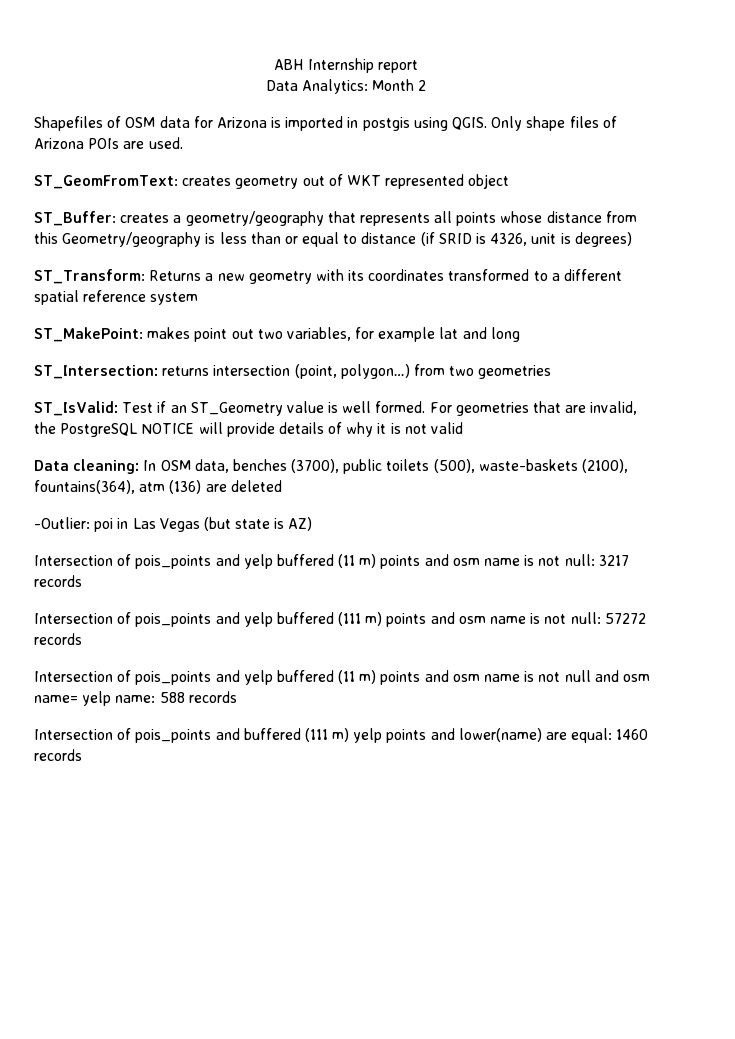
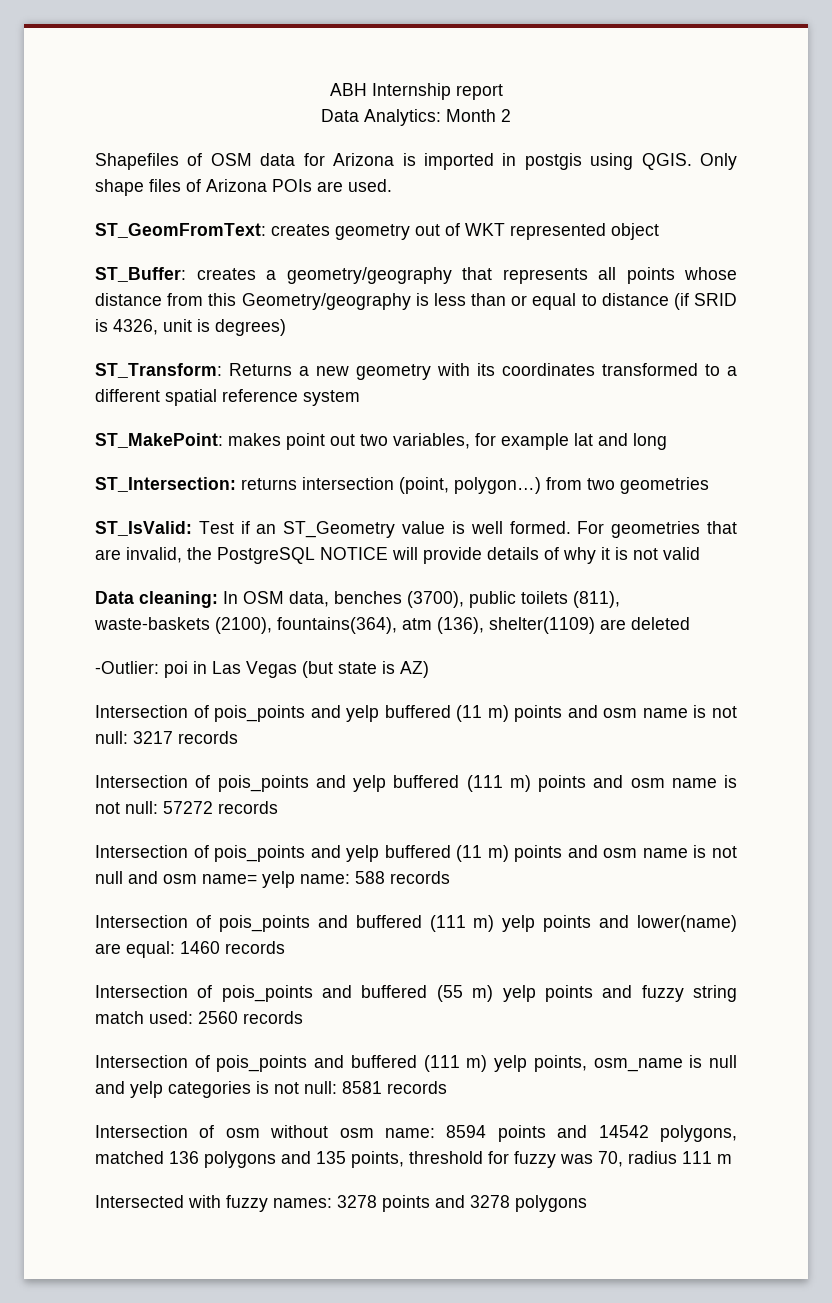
- Data cleaning: In OSM data, benches (3700), public toilets (500), waste-baskets (2100), fountains(364), atm (136) are deleted
+ Data cleaning: In OSM data, benches (3700), public toilets (811), waste-baskets (2100), fountains(364), atm (136), shelter(1109) are deleted
+ Intersection of pois_points and buffered (55 m) yelp points and fuzzy string match used: 2560 records
+ Intersection of pois_points and buffered (111 m) yelp points, osm_name is null and yelp categories is not null: 8581 records
+ Intersection of osm without osm name: 8594 points and 14542 polygons, matched 136 polygons and 135 points, threshold for fuzzy was 70, radius 111 m
+ Intersected with fuzzy names: 3278 points and 3278 polygons

